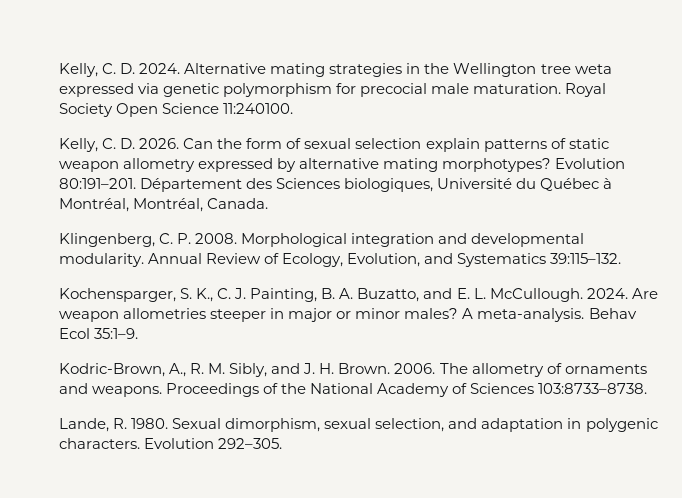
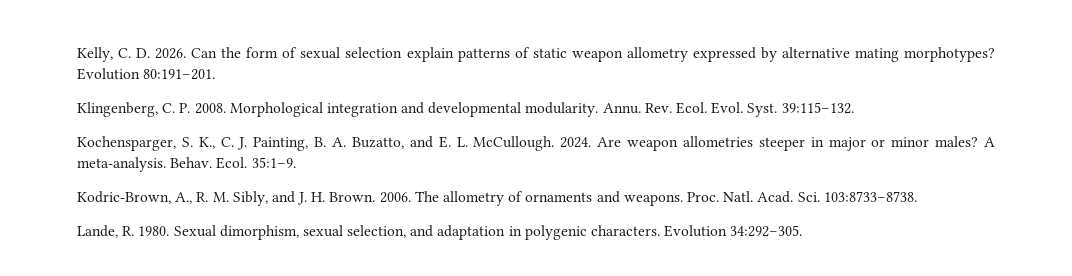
- Kelly, C. D. 2024. Alternative mating strategies in the Wellington tree weta expressed via genetic polymorphism for precocial male maturation. Royal Society Open Science 11:240100.
- Département des Sciences biologiques, Université du Québec à Montréal, Montréal, Canada.
- Annual Review of Ecology, Evolution, and Systematics 39:115–132.
+ Annu. Rev. Ecol. Evol. Syst. 39:115–132.
- Behav Ecol 35:1–9.
+ Behav. Ecol. 35:1–9.
- Proceedings of the National Academy of Sciences 103:8733–8738.
+ Proc. Natl. Acad. Sci. 103:8733–8738.
- Evolution 292–305.
+ Evolution 34:292–305.

